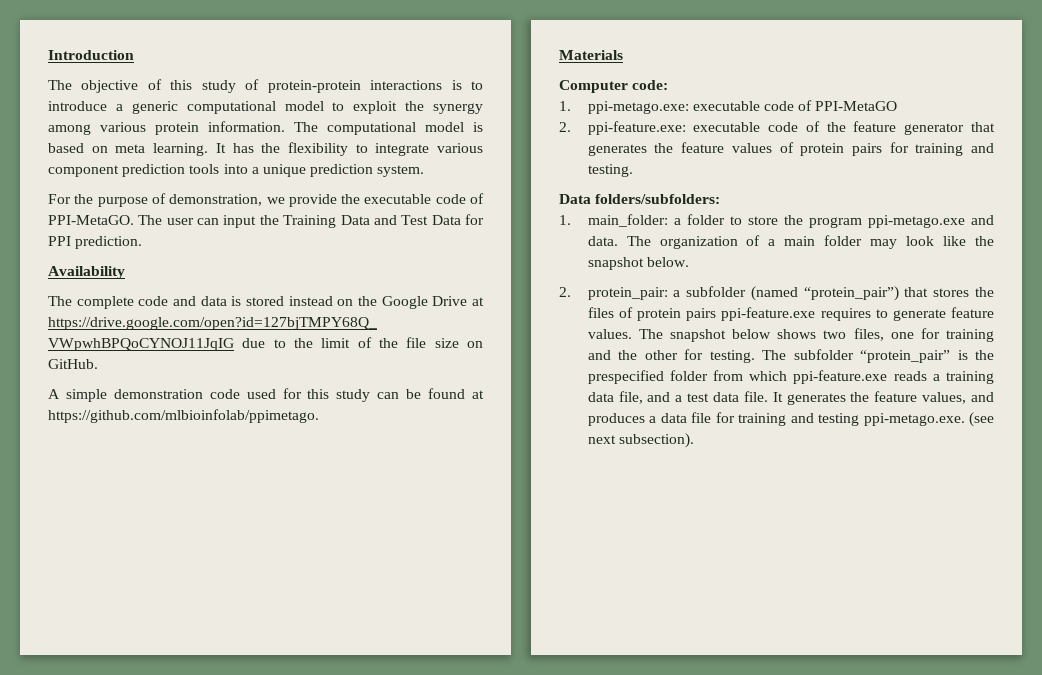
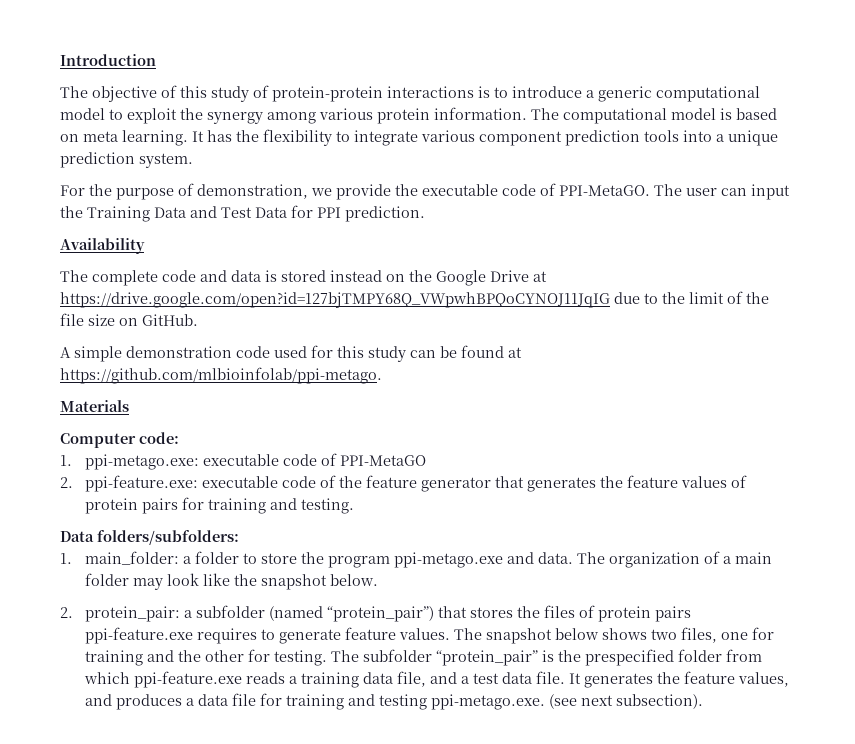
- A simple demonstration code used for this study can be found at https://github.com/mlbioinfolab/ppimetago.
+ A simple demonstration code used for this study can be found at https://github.com/mlbioinfolab/ppi-metago.

